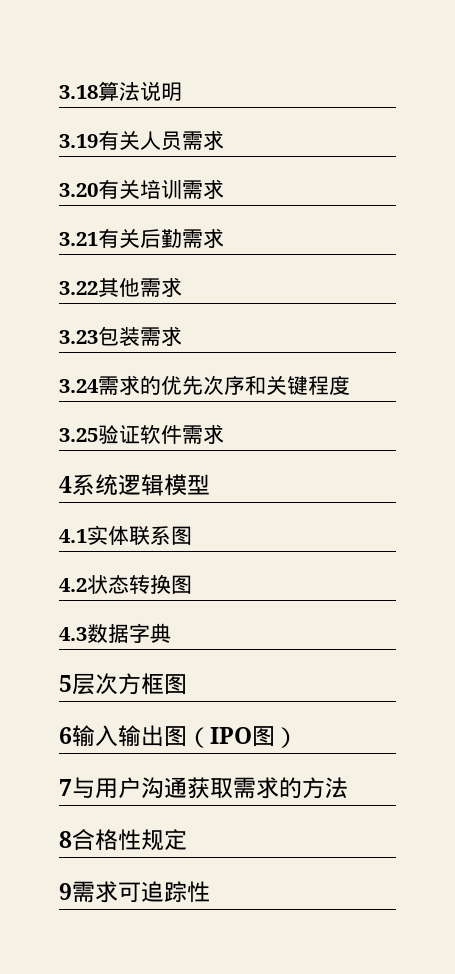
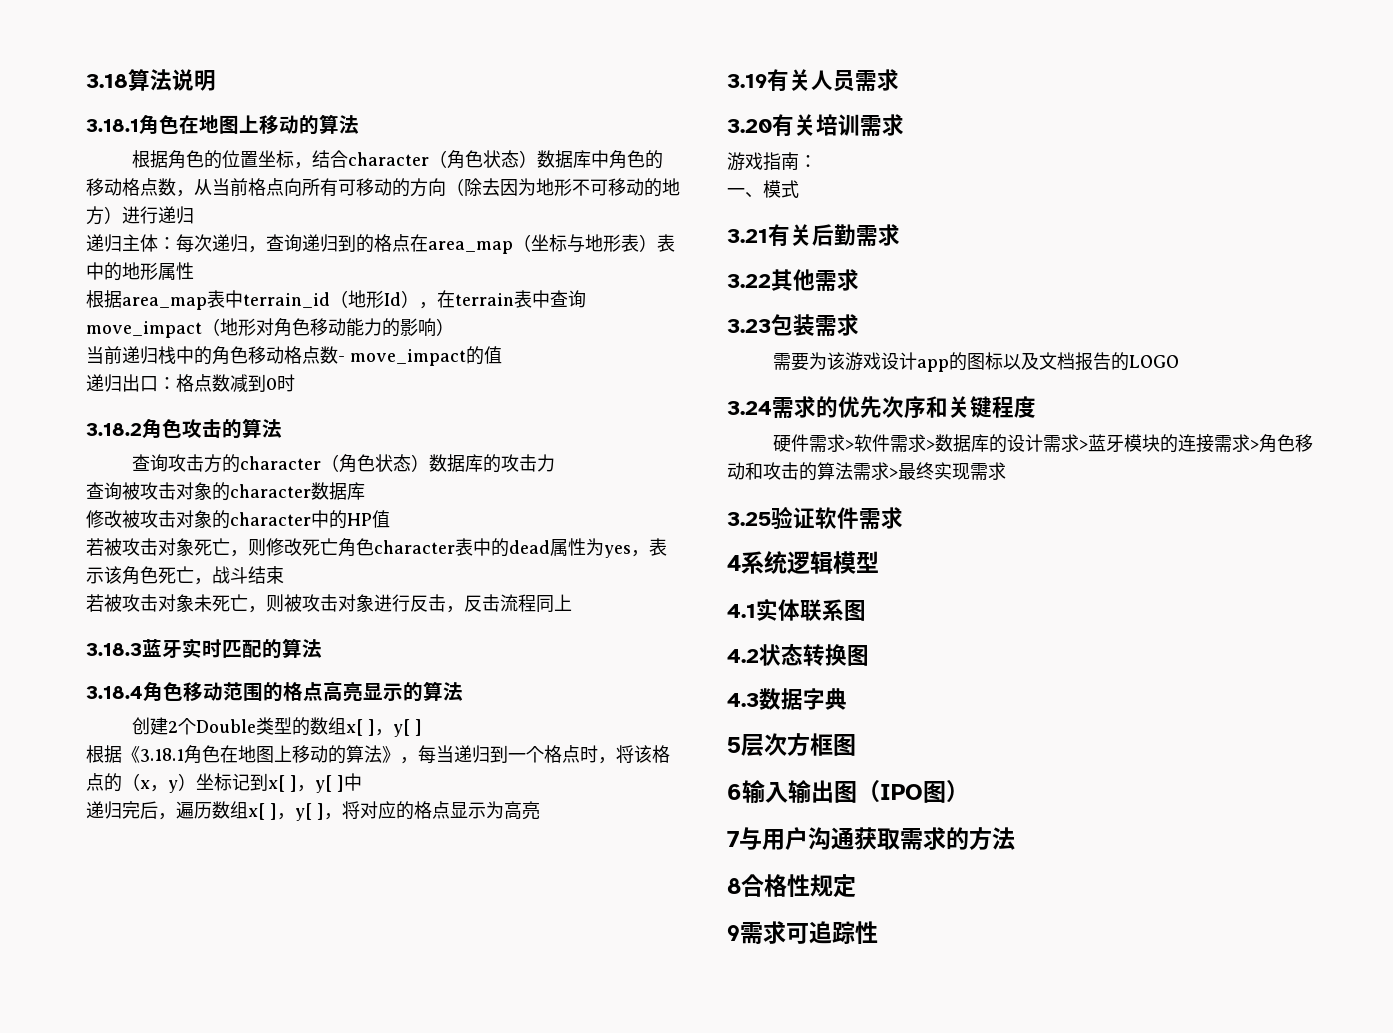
  3.18算法说明
+ 3.18.1角色在地图上移动的算法
+ 根据角色的位置坐标，结合character（角色状态）数据库中角色的移动格点数，从当前格点向所有可移动的方向（除去因为地形不可移动的地方）进行递归
+ 递归主体：每次递归，查询递归到的格点在area_map（坐标与地形表）表中的地形属性
+ 根据area_map表中terrain_id（地形Id），在terrain表中查询move_impact（地形对角色移动能力的影响）
+ 当前递归栈中的角色移动格点数- move_impact的值
+ 递归出口：格点数减到0时
+ 3.18.2角色攻击的算法
+ 查询攻击方的character（角色状态）数据库的攻击力
+ 查询被攻击对象的character数据库
+ 修改被攻击对象的character中的HP值
+ 若被攻击对象死亡，则修改死亡角色character表中的dead属性为yes，表示该角色死亡，战斗结束
+ 若被攻击对象未死亡，则被攻击对象进行反击，反击流程同上
+ 3.18.3蓝牙实时匹配的算法
+ 3.18.4角色移动范围的格点高亮显示的算法
+ 创建2个Double类型的数组x[ ]，y[ ]
+ 根据《3.18.1角色在地图上移动的算法》，每当递归到一个格点时，将该格点的（x，y）坐标记到x[ ]，y[ ]中
+ 递归完后，遍历数组x[ ]，y[ ]，将对应的格点显示为高亮
+ 游戏指南：
+ 一、模式
+ 需要为该游戏设计app的图标以及文档报告的LOGO
+ 硬件需求>软件需求>数据库的设计需求>蓝牙模块的连接需求>角色移动和攻击的算法需求>最终实现需求

